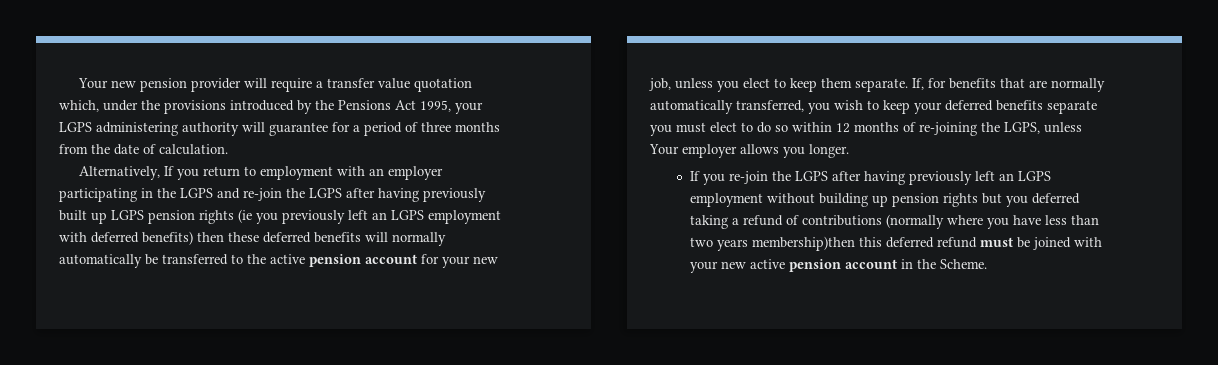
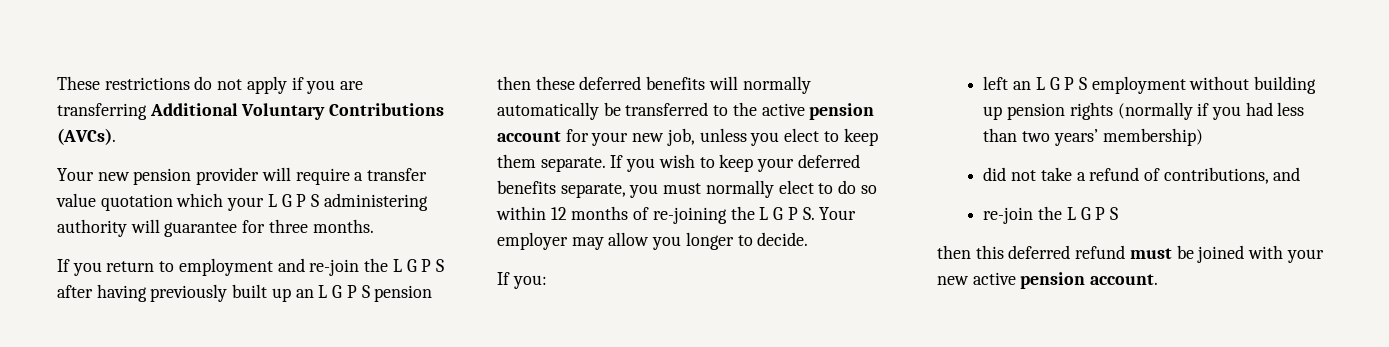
+ These restrictions do not apply if you are transferring Additional Voluntary Contributions (AVCs).
- Your new pension provider will require a transfer value quotation which, under the provisions introduced by the Pensions Act 1995, your LGPS administering authority will guarantee for a period of three months from the date of calculation.
- Alternatively, If you return to employment with an employer participating in the LGPS and re-join the LGPS after having previously built up LGPS pension rights (ie you previously left an LGPS employment with deferred benefits) then these deferred benefits will normally automatically be transferred to the active pension account for your new job, unless you elect to keep them separate.
+ Your new pension provider will require a transfer value quotation which your L G P S administering authority will guarantee for three months.
+ If you return to employment and re-join the L G P S after having previously built up an L G P S pension then these deferred benefits will normally automatically be transferred to the active pension account for your new job, unless you elect to keep them separate.
- If, for benefits that are normally automatically transferred, you wish to keep your deferred benefits separate you must elect to do so within 12 months of re-joining the LGPS, unless Your employer allows you longer.
- If you re-join the LGPS after having previously left an LGPS employment without building up pension rights but you deferred taking a refund of contributions (normally where you have less than two years membership)then this deferred refund must be joined with your new active pension account in the Scheme.
+ If you wish to keep your deferred benefits separate, you must normally elect to do so within 12 months of re-joining the L G P S. Your employer may allow you longer to decide.
+ If you:
+ left an L G P S employment without building up pension rights (normally if you had less than two years’ membership)
+ did not take a refund of contributions, and
+ re-join the L G P S
+ then this deferred refund must be joined with your new active pension account.

